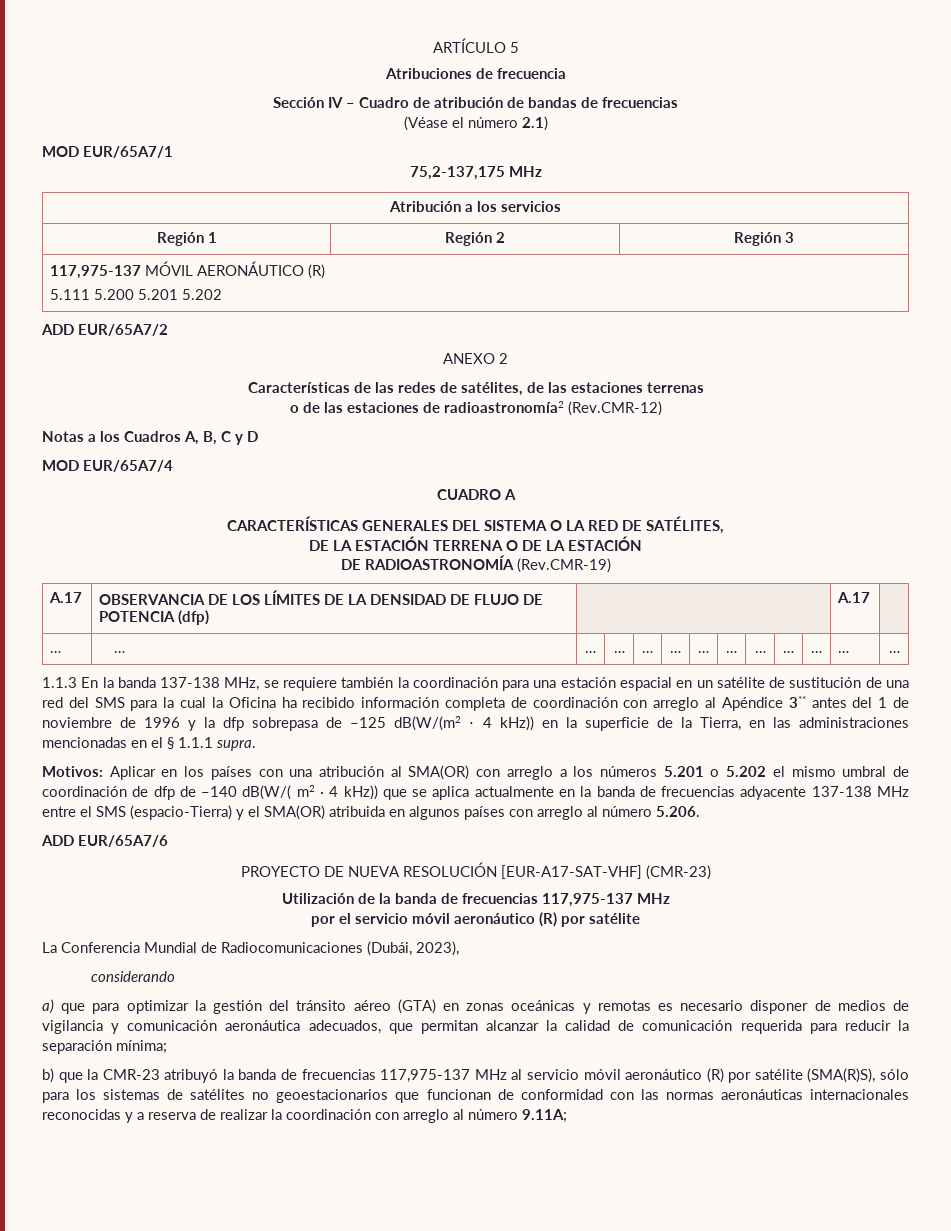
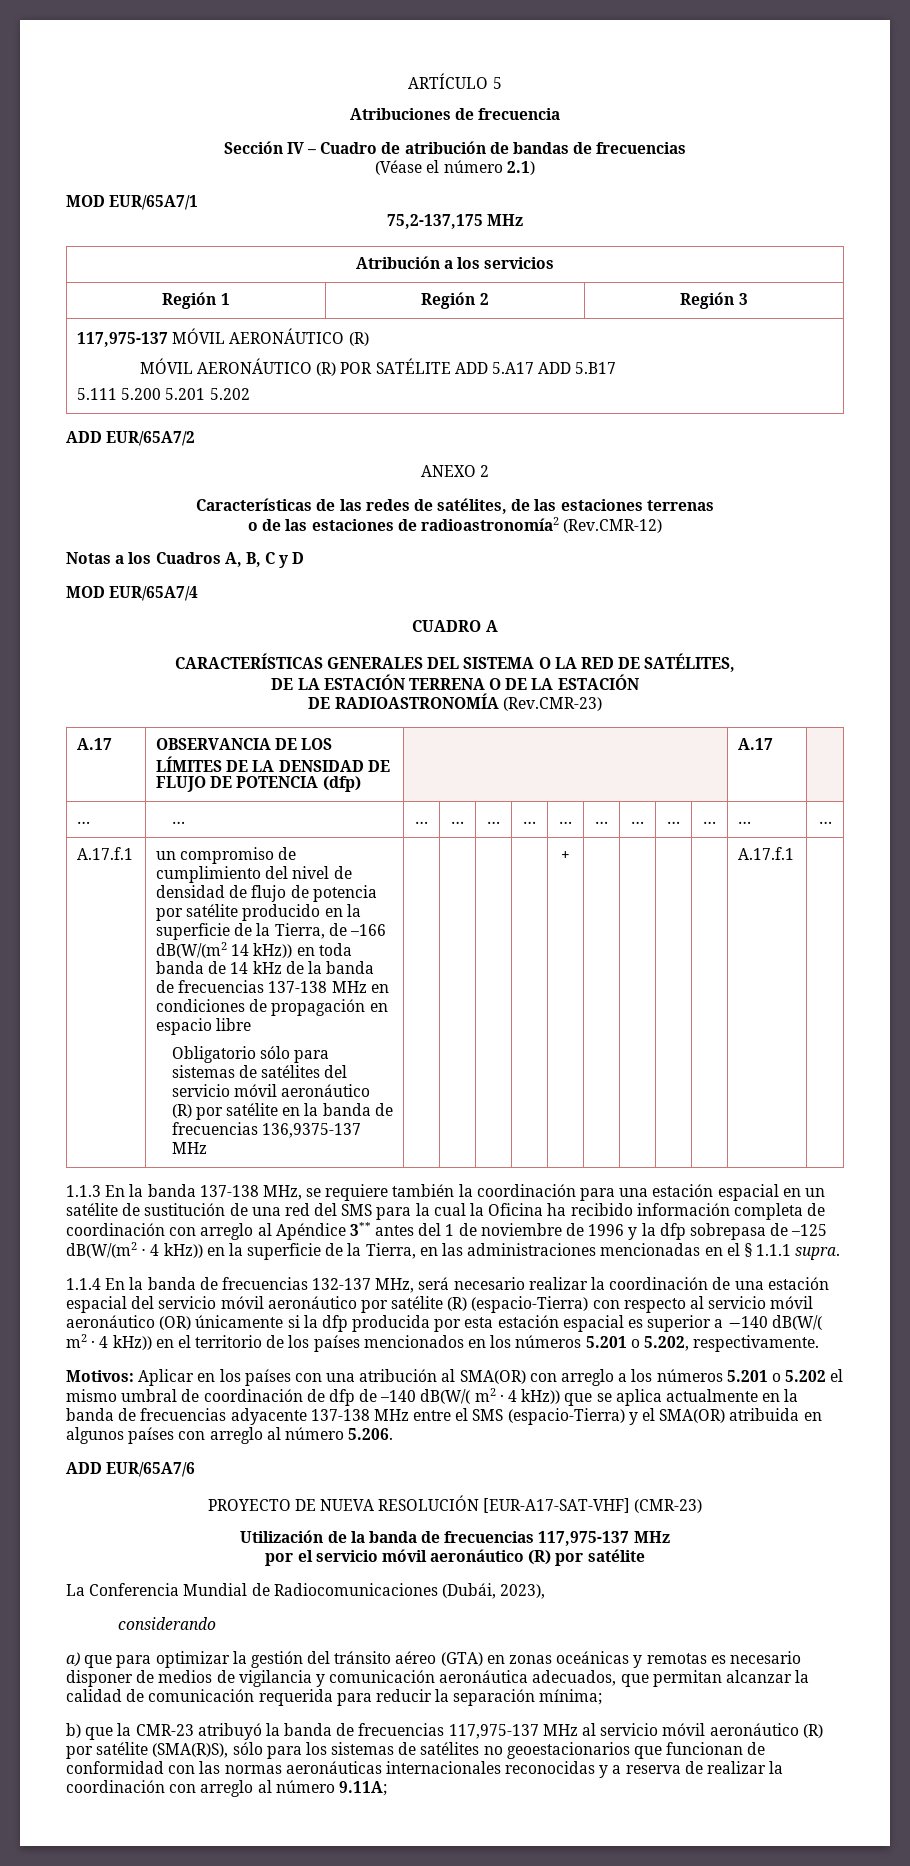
  117,975-137 MÓVIL AERONÁUTICO (R)
+ MÓVIL AERONÁUTICO (R) POR SATÉLITE ADD 5.A17 ADD 5.B17
- DE RADIOASTRONOMÍA (Rev.CMR-19)
+ DE RADIOASTRONOMÍA (Rev.CMR-23)
+ A.17.f.1 | un compromiso de cumplimiento del nivel de densidad de flujo de potencia por satélite producido en la superficie de la Tierra, de –166 dB(W/(m2 14 kHz)) en toda banda de 14 kHz de la banda de frecuencias 137-138 MHz en condiciones de propagación en espacio libre
+ Obligatorio sólo para sistemas de satélites del servicio móvil aeronáutico (R) por satélite en la banda de frecuencias 136,9375-137 MHz | | | | | + | | | | | A.17.f.1
+ 1.1.4 En la banda de frecuencias 132-137 MHz, será necesario realizar la coordinación de una estación espacial del servicio móvil aeronáutico por satélite (R) (espacio-Tierra) con respecto al servicio móvil aeronáutico (OR) únicamente si la dfp producida por esta estación espacial es superior a −140 dB(W/( m2 · 4 kHz)) en el territorio de los países mencionados en los números 5.201 o 5.202, respectivamente.

